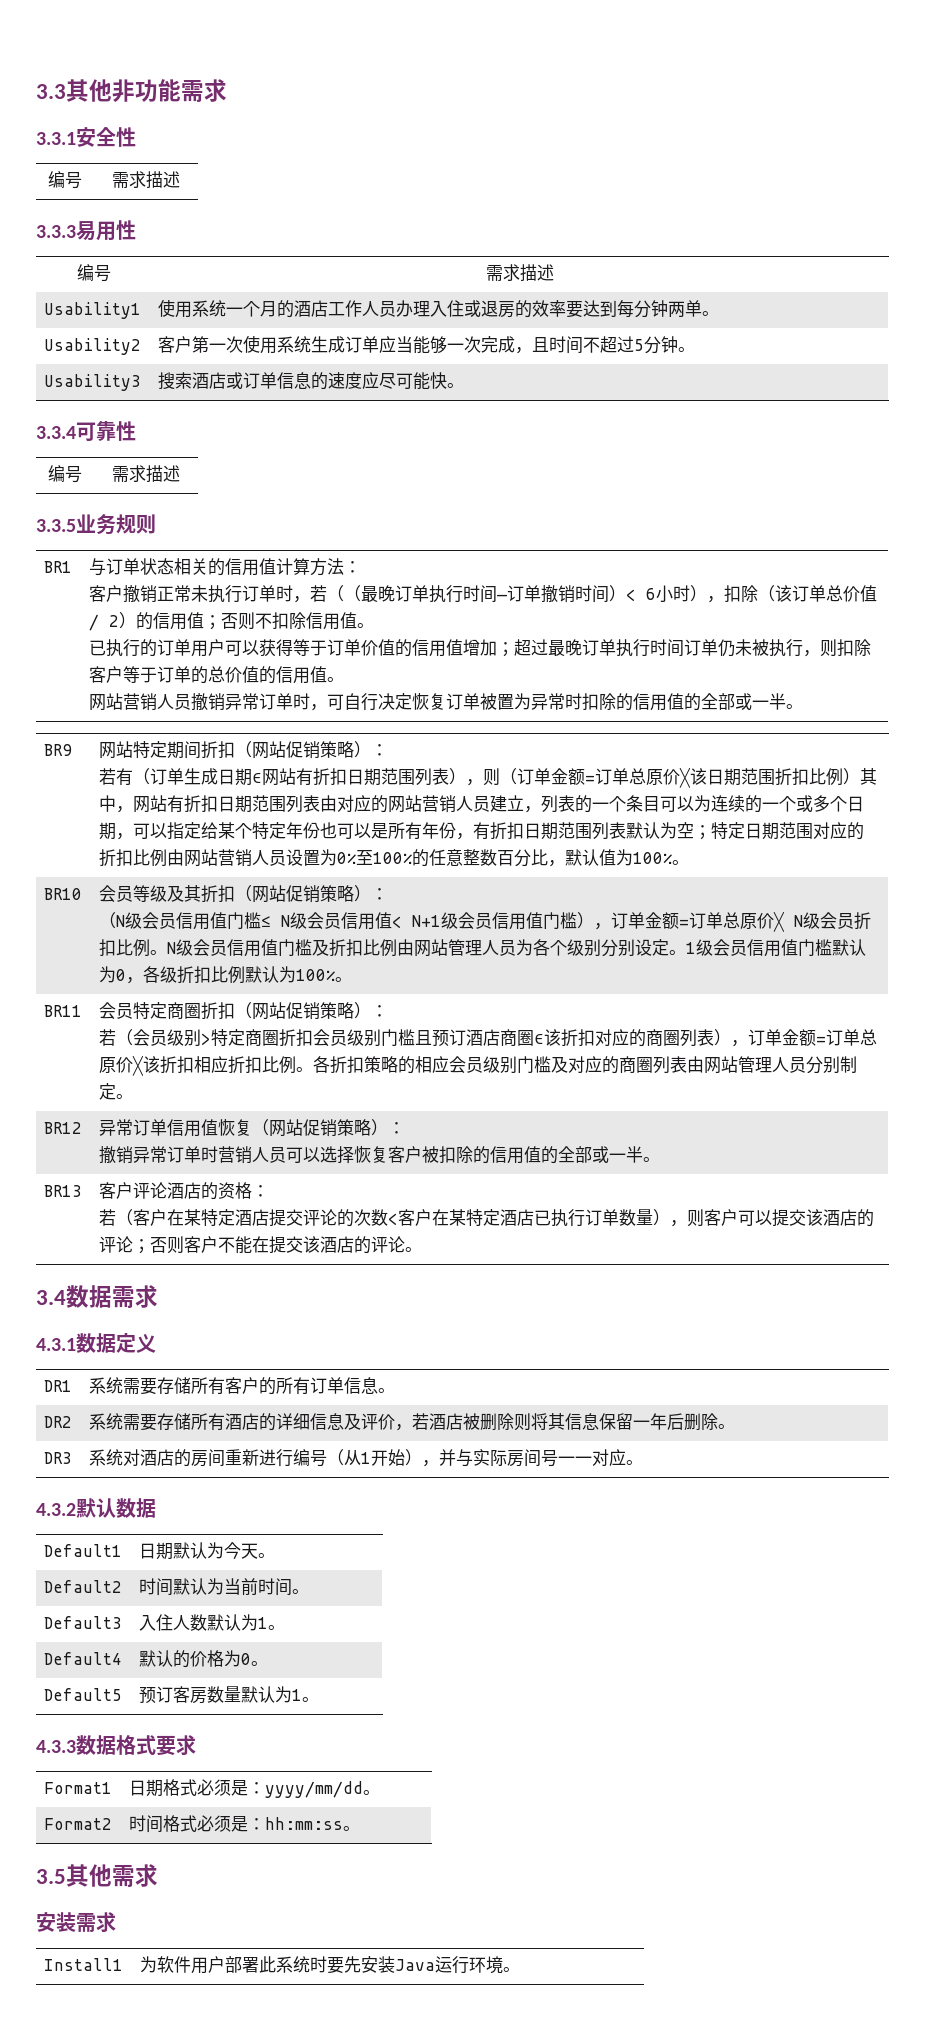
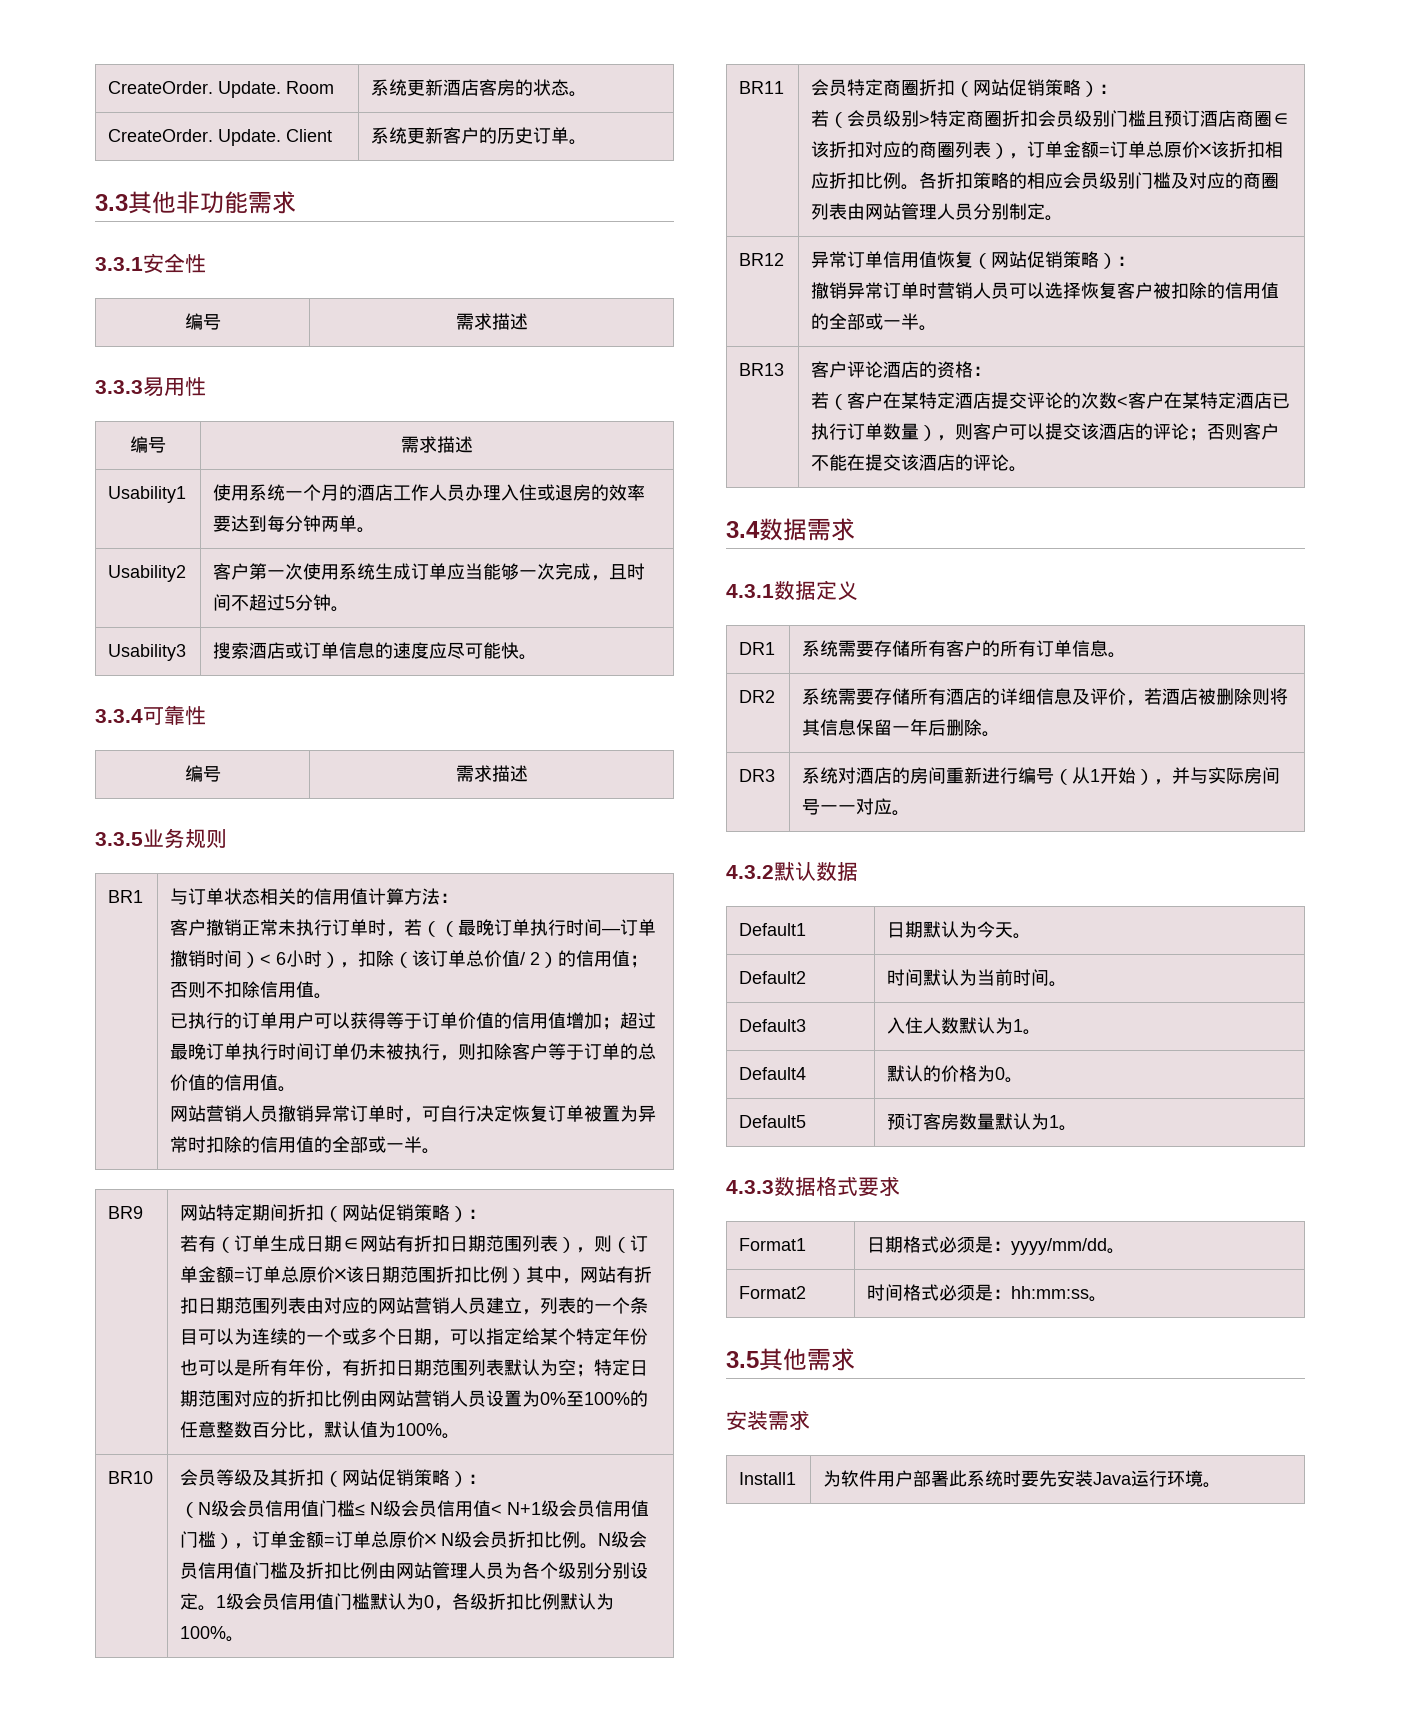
+ CreateOrder. Update. Room | 系统更新酒店客房的状态。
+ CreateOrder. Update. Client | 系统更新客户的历史订单。

